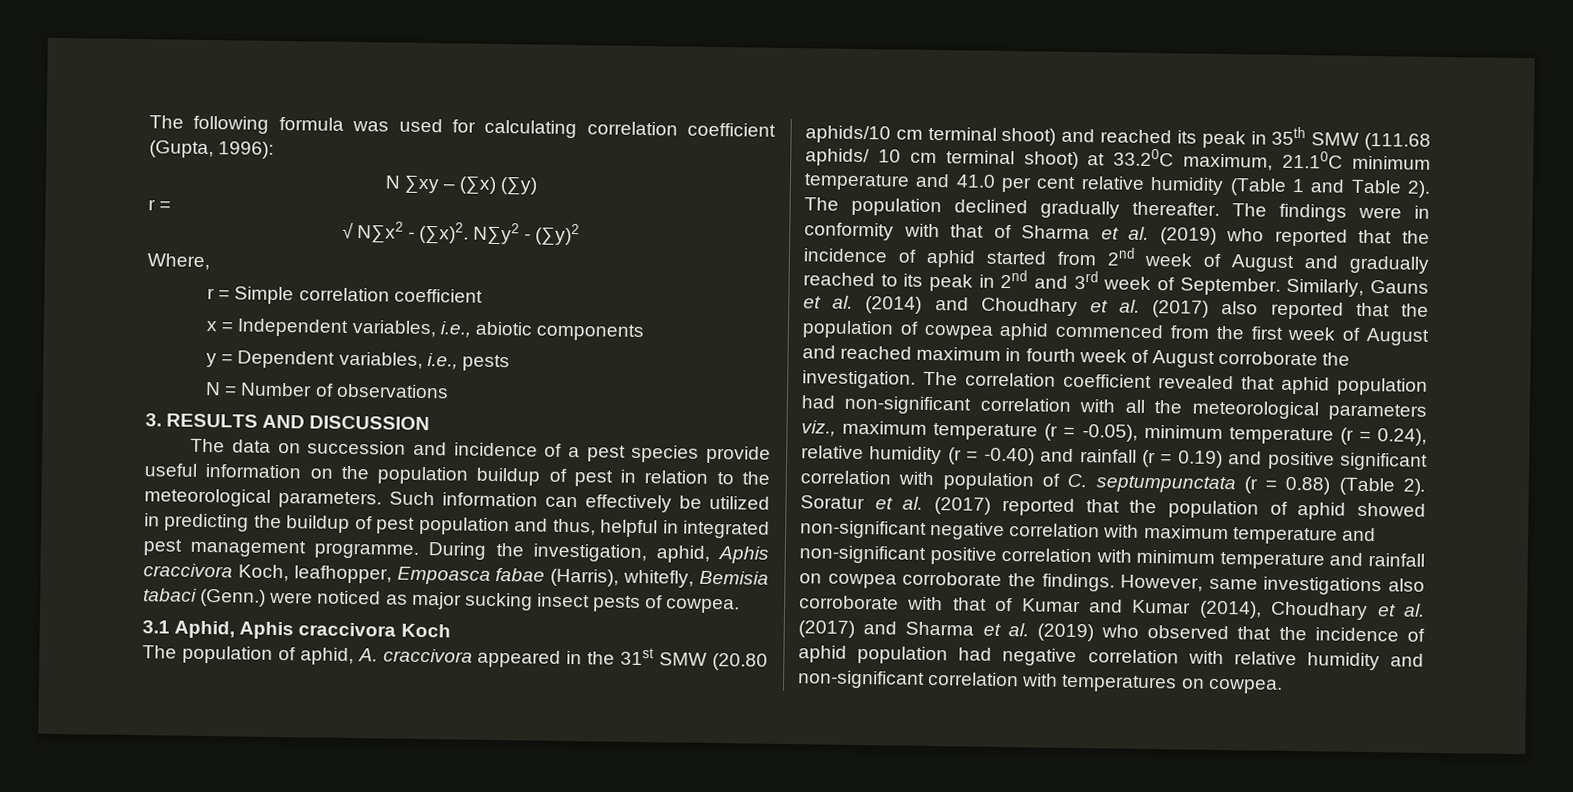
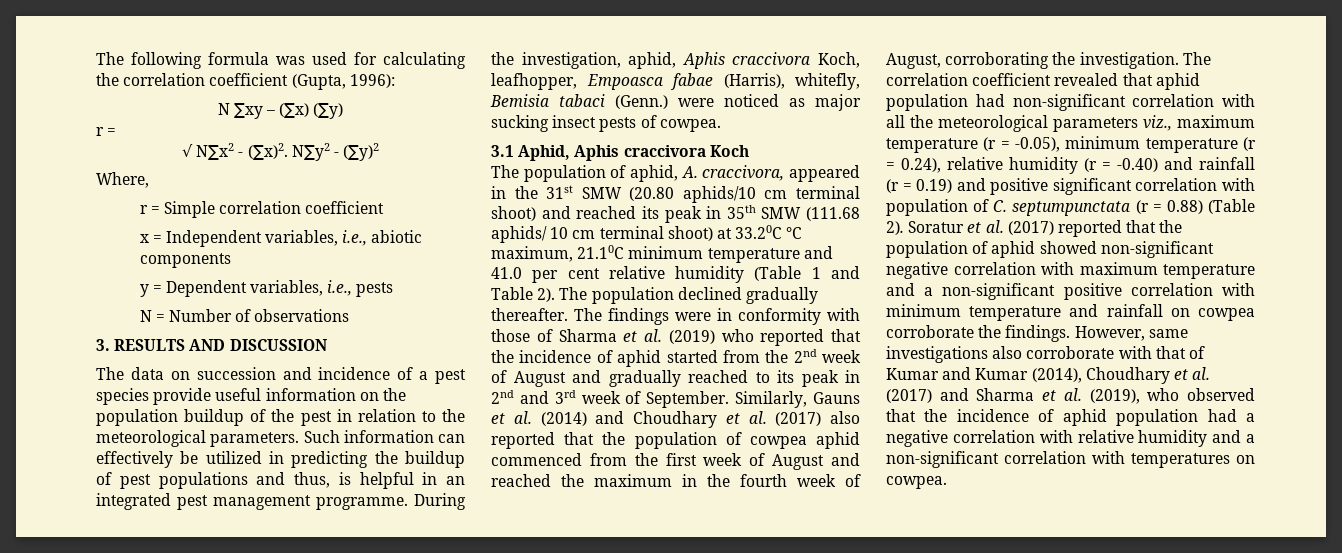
- The following formula was used for calculating correlation coefficient (Gupta, 1996):
+ The following formula was used for calculating the correlation coefficient (Gupta, 1996):
- The data on succession and incidence of a pest species provide useful information on the population buildup of pest in relation to the meteorological parameters.
+ The data on succession and incidence of a pest species provide useful information on the population buildup of the pest in relation to the meteorological parameters.
- Such information can effectively be utilized in predicting the buildup of pest population and thus, helpful in integrated pest management programme.
+ Such information can effectively be utilized in predicting the buildup of pest populations and thus, is helpful in an integrated pest management programme.
- The population of aphid, A. craccivora appeared in the 31st SMW (20.80 aphids/10 cm terminal shoot) and reached its peak in 35th SMW (111.68 aphids/ 10 cm terminal shoot) at 33.20C maximum, 21.10C minimum temperature and 41.0 per cent relative humidity (Table 1 and Table 2).
+ The population of aphid, A. craccivora, appeared in the 31st SMW (20.80 aphids/10 cm terminal shoot) and reached its peak in 35th SMW (111.68 aphids/ 10 cm terminal shoot) at 33.20C °C maximum, 21.10C minimum temperature and 41.0 per cent relative humidity (Table 1 and Table 2).
- The findings were in conformity with that of Sharma et al. (2019) who reported that the incidence of aphid started from 2nd week of August and gradually reached to its peak in 2nd and 3rd week of September.
+ The findings were in conformity with those of Sharma et al. (2019) who reported that the incidence of aphid started from the 2nd week of August and gradually reached to its peak in 2nd and 3rd week of September.
- Similarly, Gauns et al. (2014) and Choudhary et al. (2017) also reported that the population of cowpea aphid commenced from the first week of August and reached maximum in fourth week of August corroborate the investigation.
+ Similarly, Gauns et al. (2014) and Choudhary et al. (2017) also reported that the population of cowpea aphid commenced from the first week of August and reached the maximum in the fourth week of August, corroborating the investigation.
- Soratur et al. (2017) reported that the population of aphid showed non-significant negative correlation with maximum temperature and non-significant positive correlation with minimum temperature and rainfall on cowpea corroborate the findings.
+ Soratur et al. (2017) reported that the population of aphid showed non-significant negative correlation with maximum temperature and a non-significant positive correlation with minimum temperature and rainfall on cowpea corroborate the findings.
- However, same investigations also corroborate with that of Kumar and Kumar (2014), Choudhary et al. (2017) and Sharma et al. (2019) who observed that the incidence of aphid population had negative correlation with relative humidity and non-significant correlation with temperatures on cowpea.
+ However, same investigations also corroborate with that of Kumar and Kumar (2014), Choudhary et al. (2017) and Sharma et al. (2019), who observed that the incidence of aphid population had a negative correlation with relative humidity and a non-significant correlation with temperatures on cowpea.

